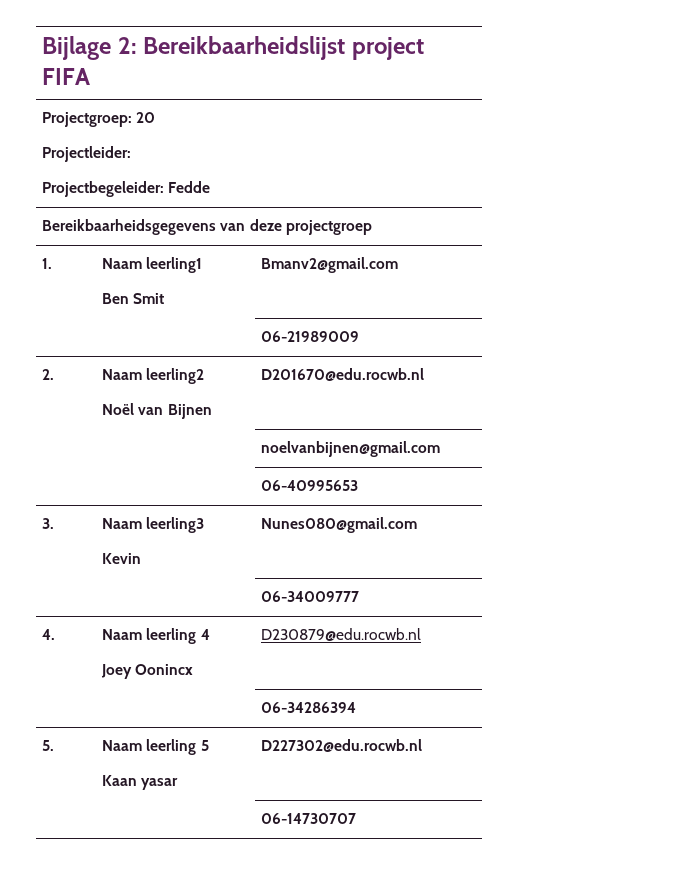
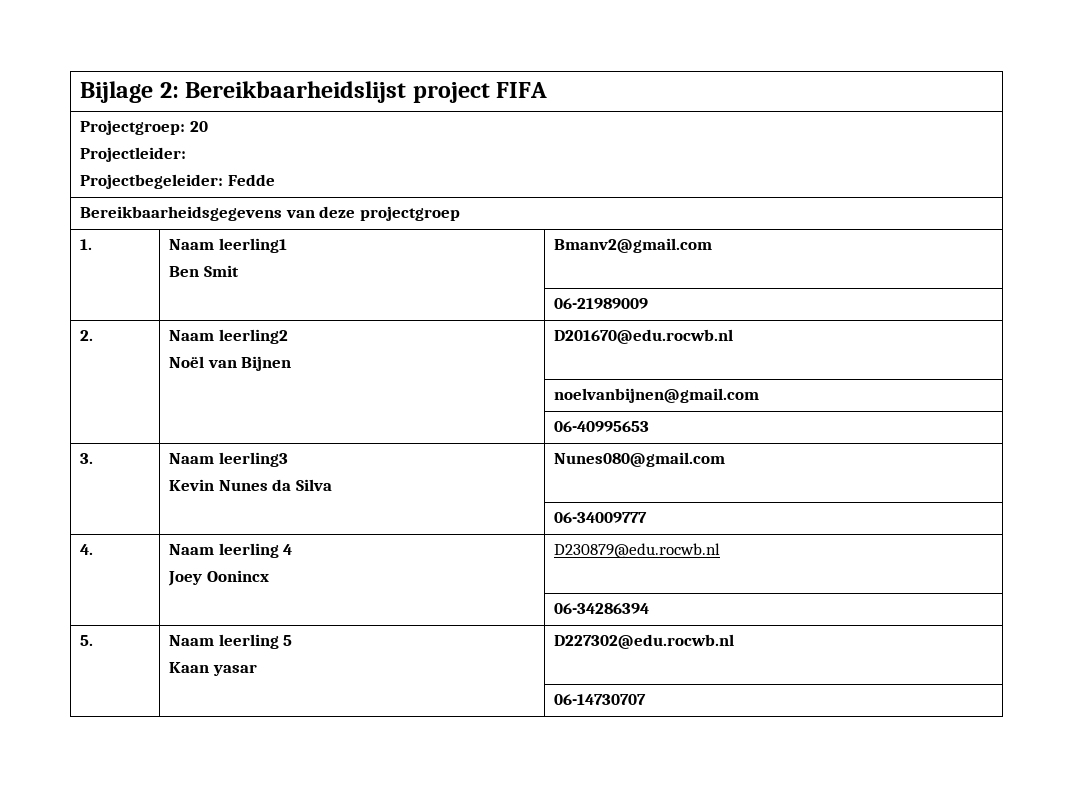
  3. | Naam leerling3
- Kevin | Nunes080@gmail.com
+ Kevin Nunes da Silva | Nunes080@gmail.com

